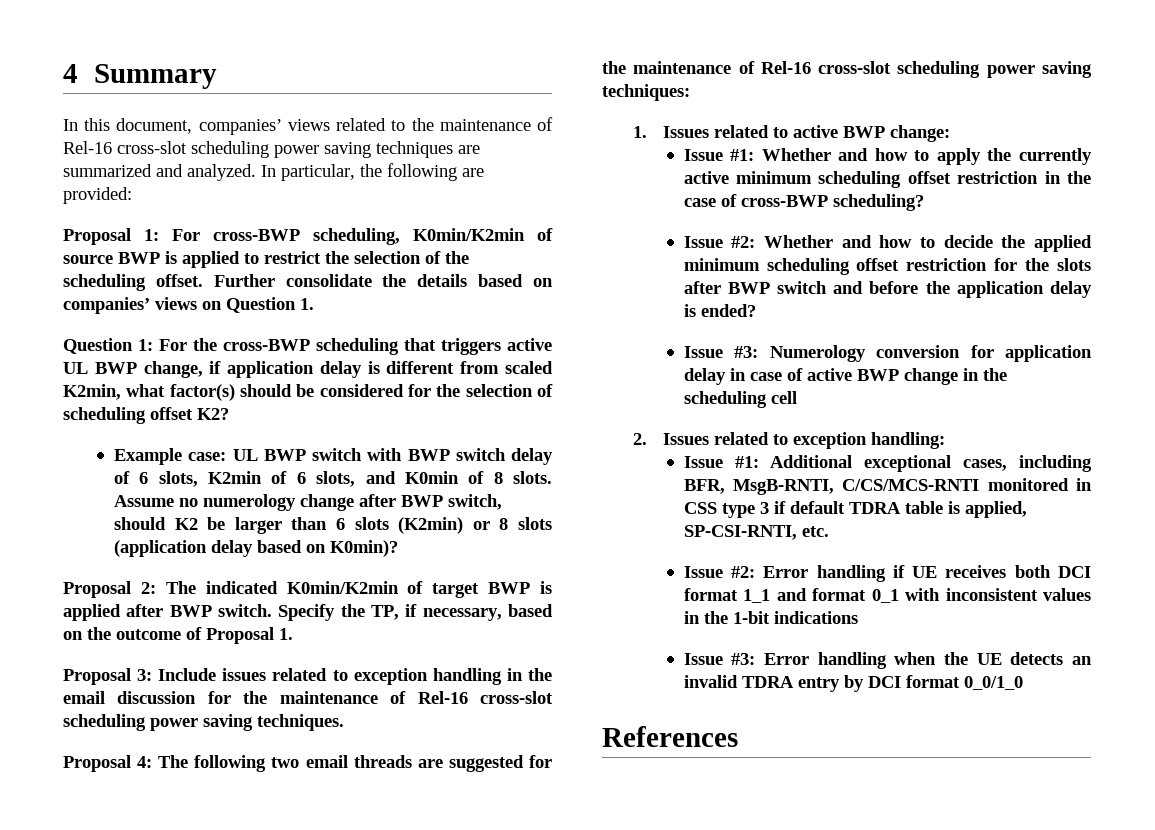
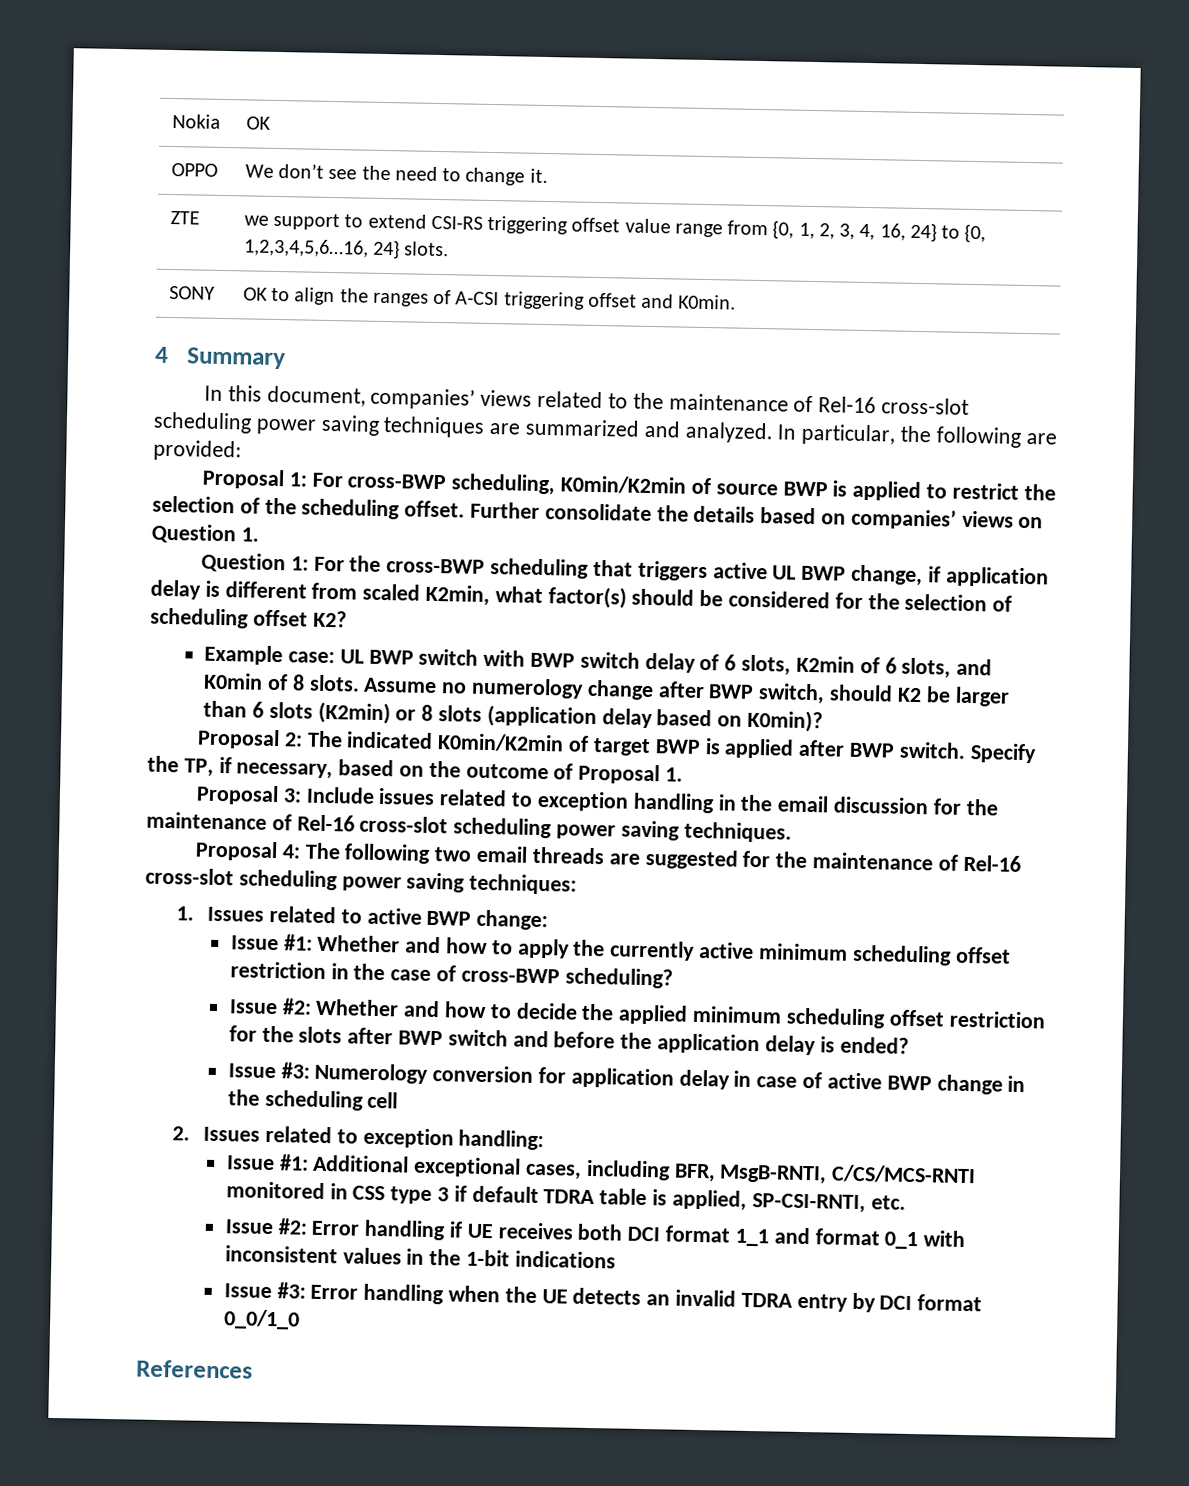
+ Nokia | OK
+ OPPO | We don’t see the need to change it.
+ ZTE | we support to extend CSI-RS triggering offset value range from {0, 1, 2, 3, 4, 16, 24} to {0, 1,2,3,4,5,6…16, 24} slots.
+ SONY | OK to align the ranges of A-CSI triggering offset and K0min.

